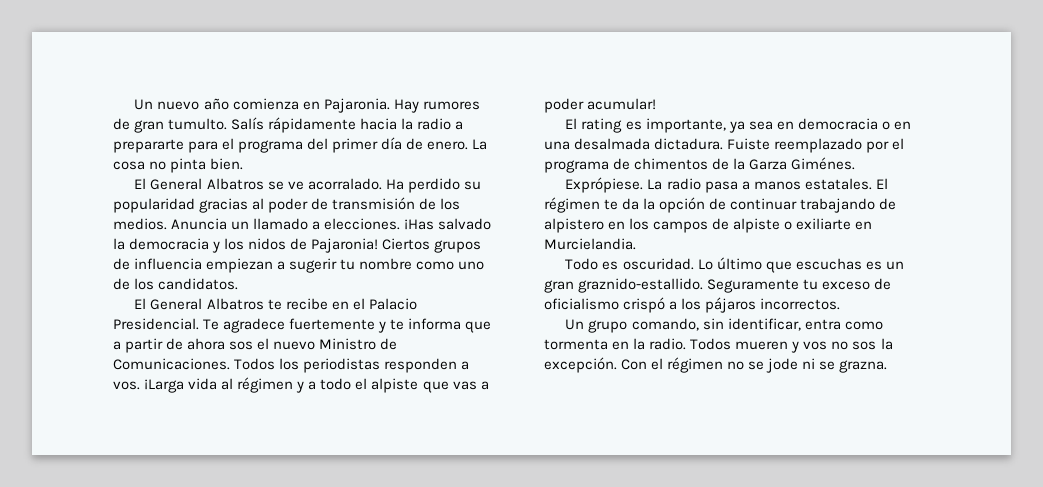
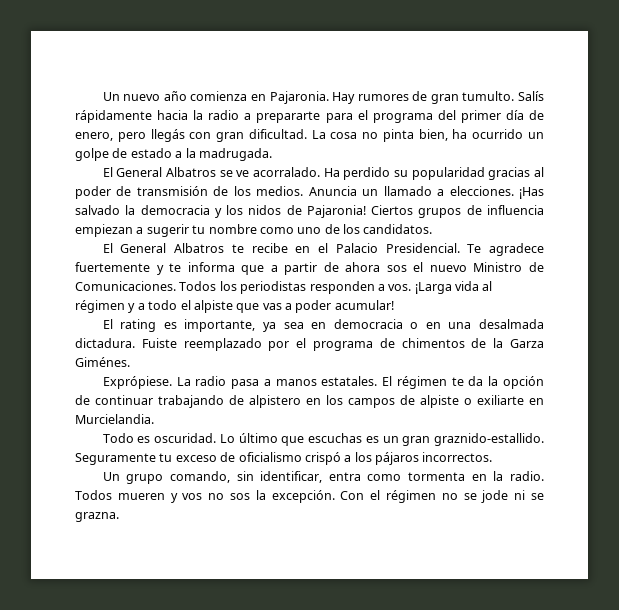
- Salís rápidamente hacia la radio a prepararte para el programa del primer día de enero. La cosa no pinta bien.
+ Salís rápidamente hacia la radio a prepararte para el programa del primer día de enero, pero llegás con gran dificultad. La cosa no pinta bien, ha ocurrido un golpe de estado a la madrugada.

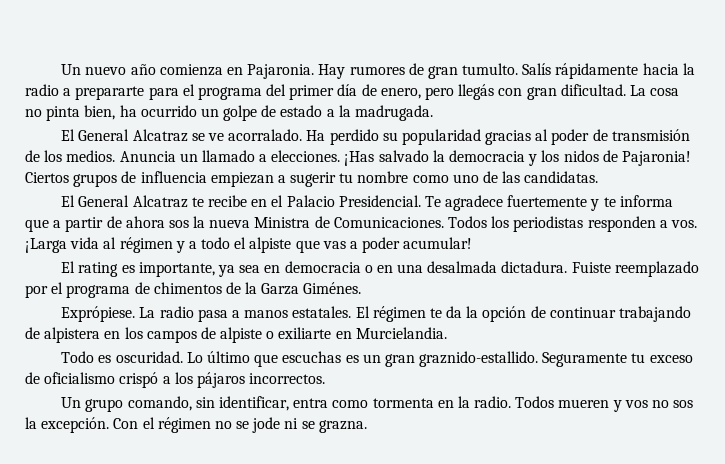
- El General Albatros se ve acorralado.
+ El General Alcatraz se ve acorralado.
- Ciertos grupos de influencia empiezan a sugerir tu nombre como uno de los candidatos.
- El General Albatros te recibe en el Palacio Presidencial.
+ Ciertos grupos de influencia empiezan a sugerir tu nombre como uno de las candidatas.
+ El General Alcatraz te recibe en el Palacio Presidencial.
- Te agradece fuertemente y te informa que a partir de ahora sos el nuevo Ministro de Comunicaciones.
+ Te agradece fuertemente y te informa que a partir de ahora sos la nueva Ministra de Comunicaciones.
- El régimen te da la opción de continuar trabajando de alpistero en los campos de alpiste o exiliarte en Murcielandia.
+ El régimen te da la opción de continuar trabajando de alpistera en los campos de alpiste o exiliarte en Murcielandia.

